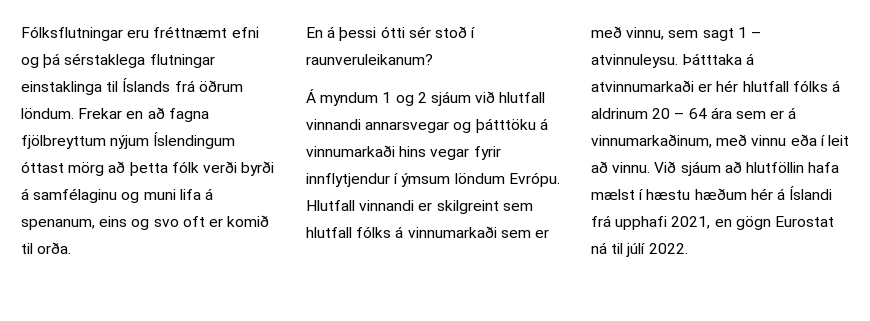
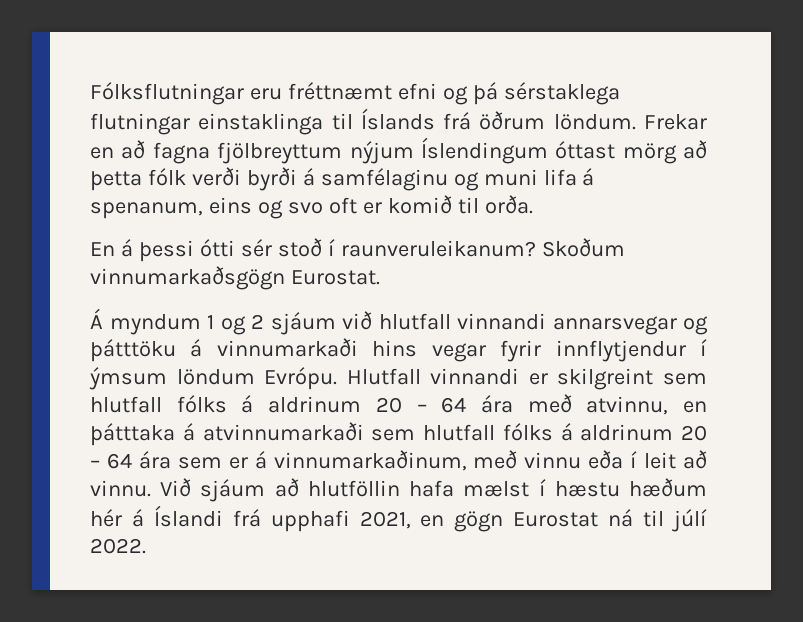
+ Skoðum vinnumarkaðsgögn Eurostat.
- Hlutfall vinnandi er skilgreint sem hlutfall fólks á vinnumarkaði sem er með vinnu, sem sagt 1 – atvinnuleysu. Þátttaka á atvinnumarkaði er hér hlutfall fólks á aldrinum 20 – 64 ára sem er á vinnumarkaðinum, með vinnu eða í leit að vinnu.
+ Hlutfall vinnandi er skilgreint sem hlutfall fólks á aldrinum 20 – 64 ára með atvinnu, en þátttaka á atvinnumarkaði sem hlutfall fólks á aldrinum 20 – 64 ára sem er á vinnumarkaðinum, með vinnu eða í leit að vinnu.

